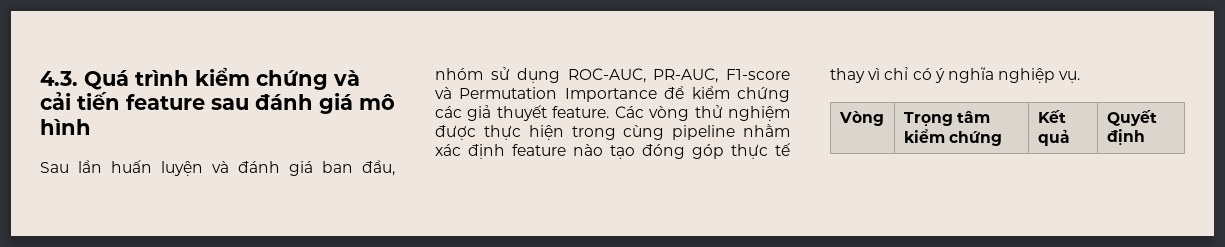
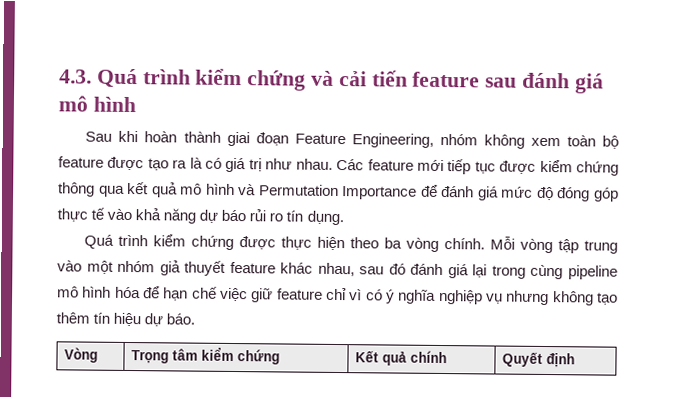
- Sau lần huấn luyện và đánh giá ban đầu, nhóm sử dụng ROC-AUC, PR-AUC, F1-score và Permutation Importance để kiểm chứng các giả thuyết feature. Các vòng thử nghiệm được thực hiện trong cùng pipeline nhằm xác định feature nào tạo đóng góp thực tế thay vì chỉ có ý nghĩa nghiệp vụ.
+ Sau khi hoàn thành giai đoạn Feature Engineering, nhóm không xem toàn bộ feature được tạo ra là có giá trị như nhau. Các feature mới tiếp tục được kiểm chứng thông qua kết quả mô hình và Permutation Importance để đánh giá mức độ đóng góp thực tế vào khả năng dự báo rủi ro tín dụng.
+ Quá trình kiểm chứng được thực hiện theo ba vòng chính. Mỗi vòng tập trung vào một nhóm giả thuyết feature khác nhau, sau đó đánh giá lại trong cùng pipeline mô hình hóa để hạn chế việc giữ feature chỉ vì có ý nghĩa nghiệp vụ nhưng không tạo thêm tín hiệu dự báo.
- Vòng | Trọng tâm kiểm chứng | Kết quả | Quyết định
+ Vòng | Trọng tâm kiểm chứng | Kết quả chính | Quyết định

